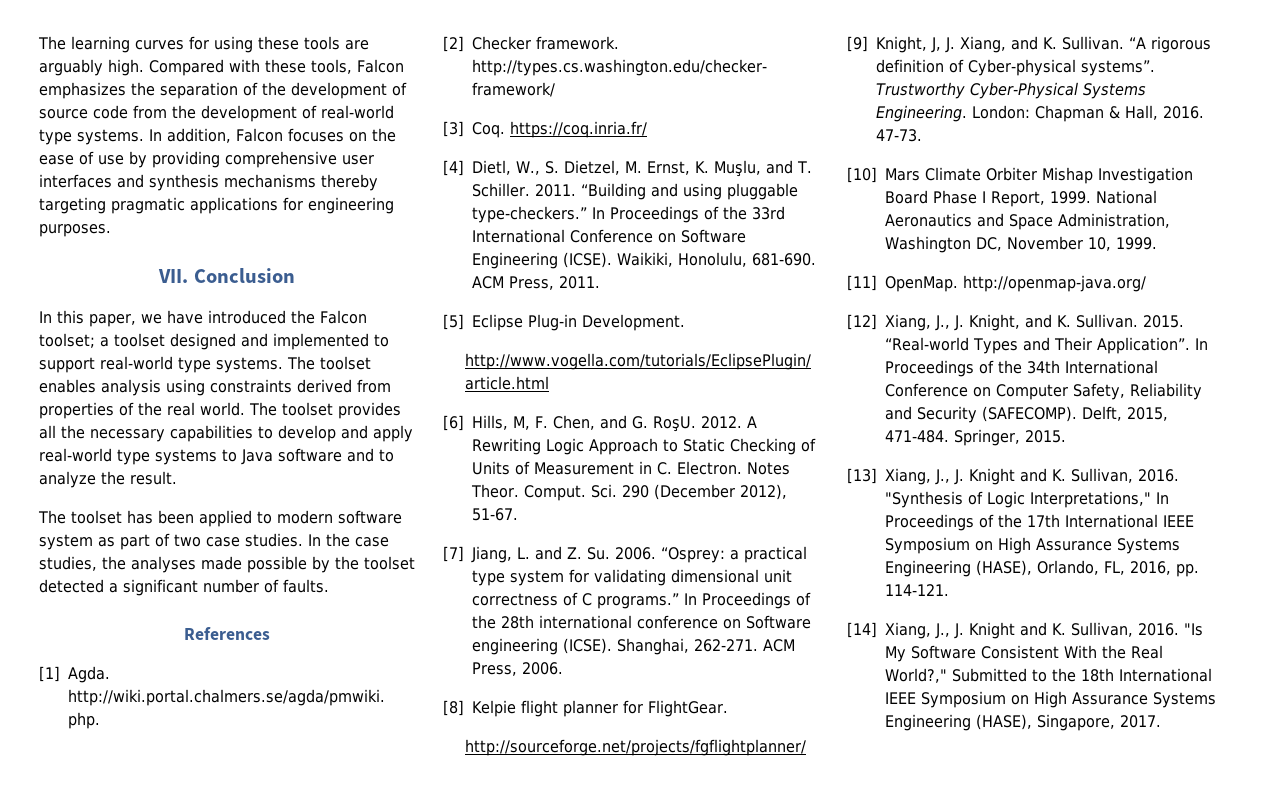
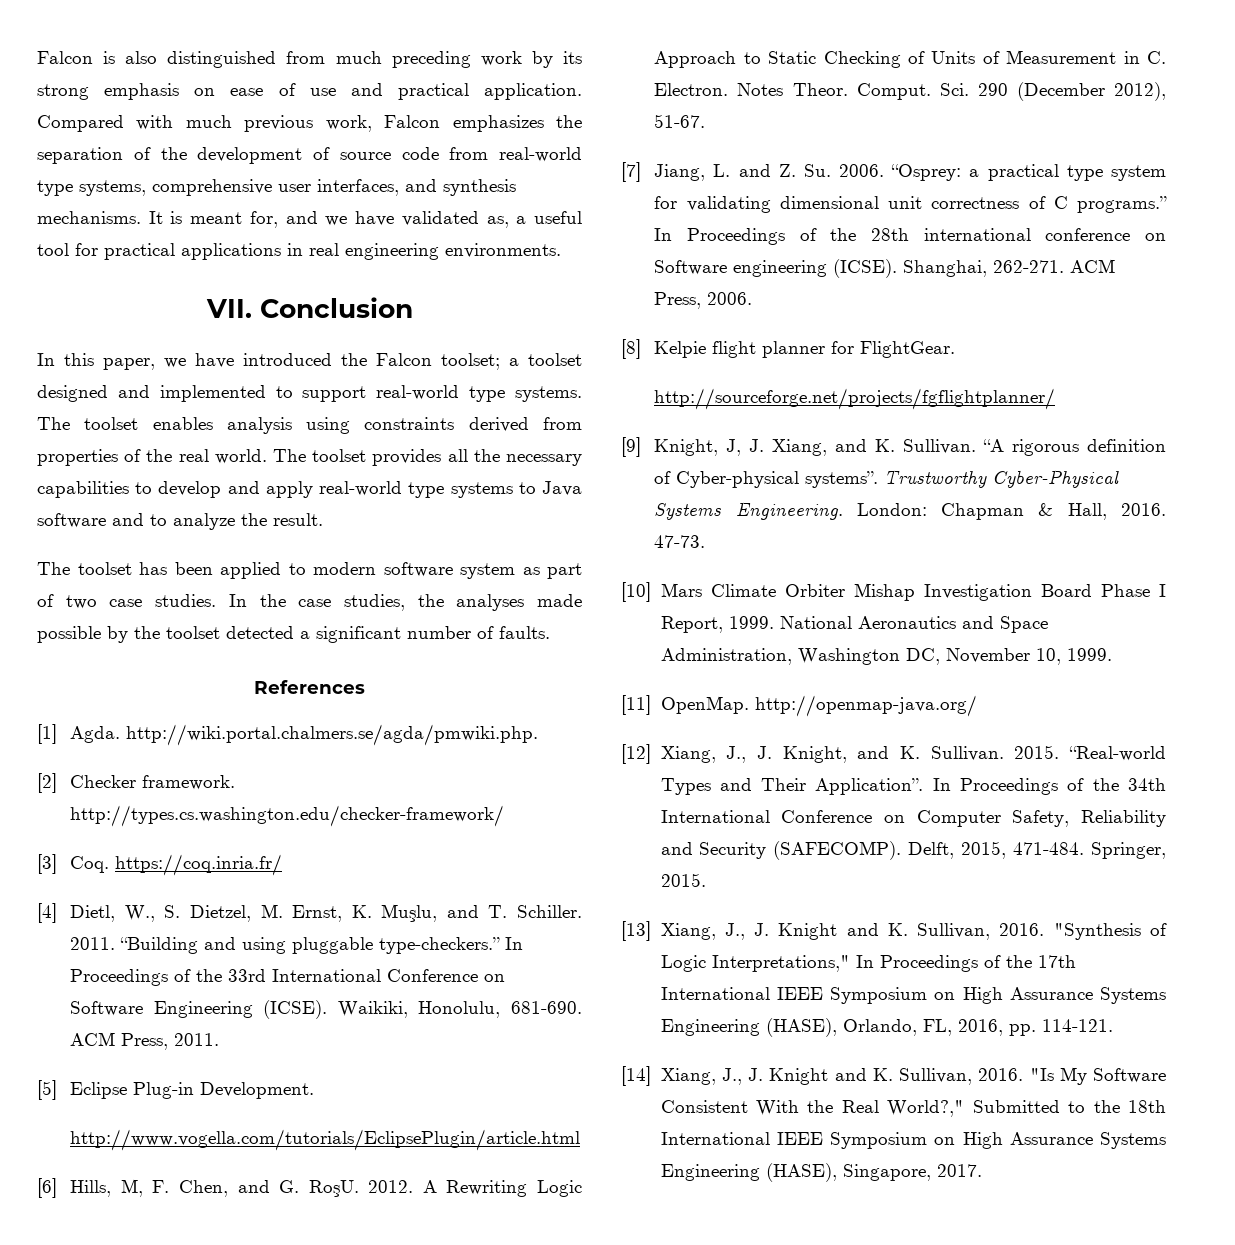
- The learning curves for using these tools are arguably high. Compared with these tools, Falcon emphasizes the separation of the development of source code from the development of real-world type systems. In addition, Falcon focuses on the ease of use by providing comprehensive user interfaces and synthesis mechanisms thereby targeting pragmatic applications for engineering purposes.
+ Falcon is also distinguished from much preceding work by its strong emphasis on ease of use and practical application. Compared with much previous work, Falcon emphasizes the separation of the development of source code from real-world type systems, comprehensive user interfaces, and synthesis mechanisms. It is meant for, and we have validated as, a useful tool for practical applications in real engineering environments.

